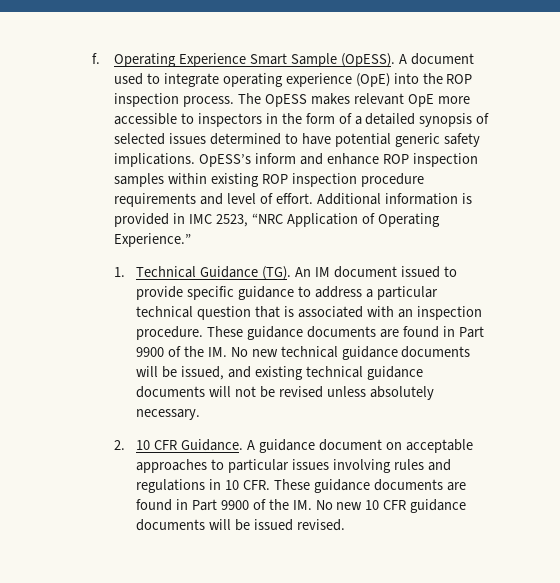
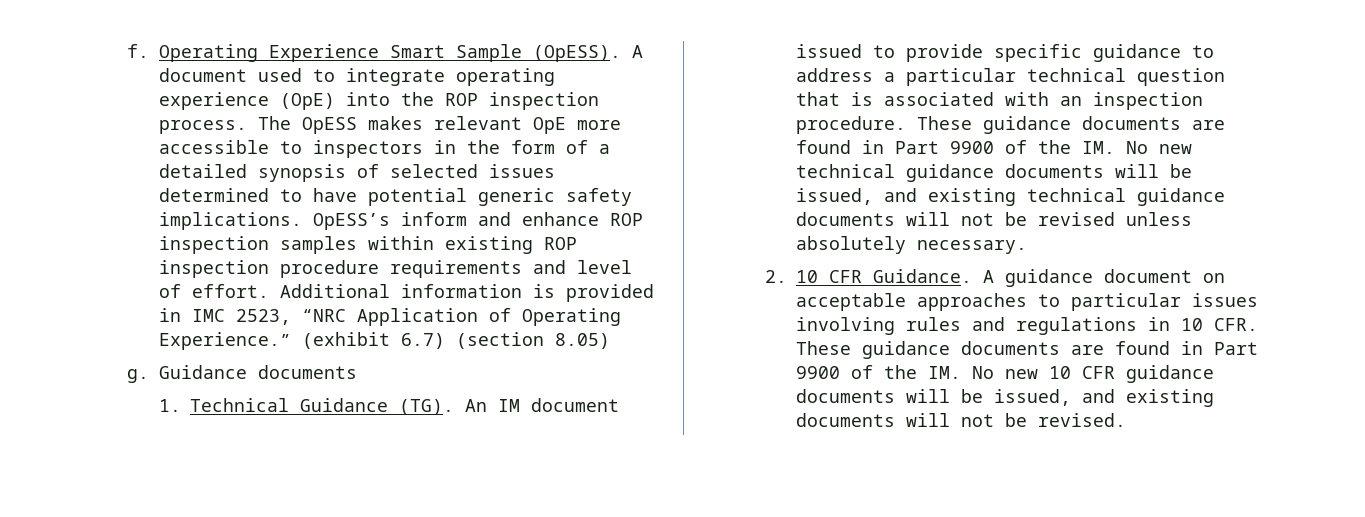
+ (exhibit 6.7) (section 8.05)
+ g. Guidance documents
- A guidance document on acceptable approaches to particular issues involving rules and regulations in 10 CFR. These guidance documents are found in Part 9900 of the IM. No new 10 CFR guidance documents will be issued revised.
+ A guidance document on acceptable approaches to particular issues involving rules and regulations in 10 CFR. These guidance documents are found in Part 9900 of the IM. No new 10 CFR guidance documents will be issued, and existing documents will not be revised.

